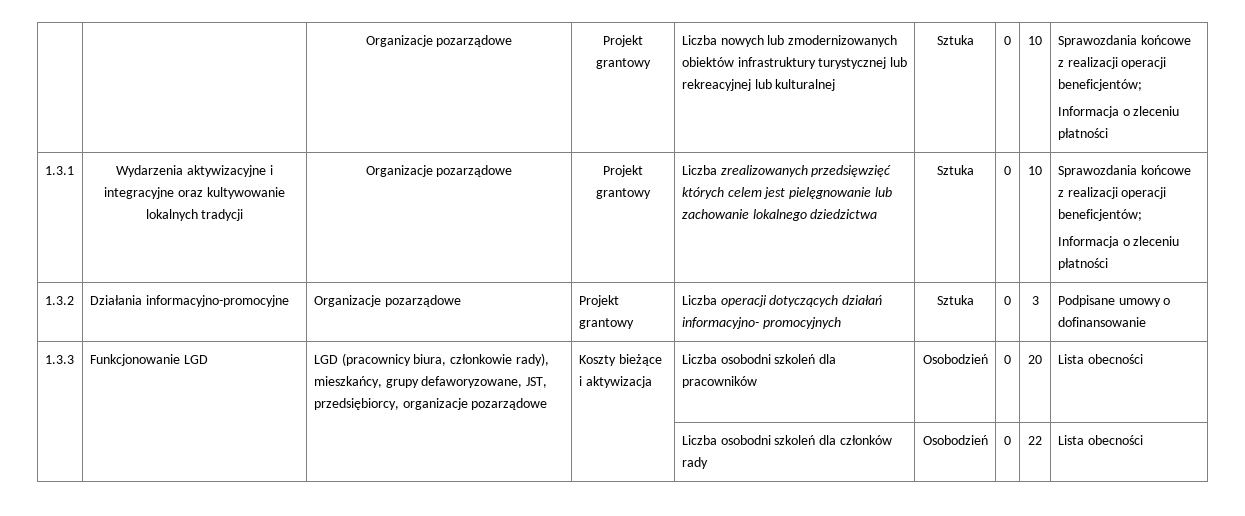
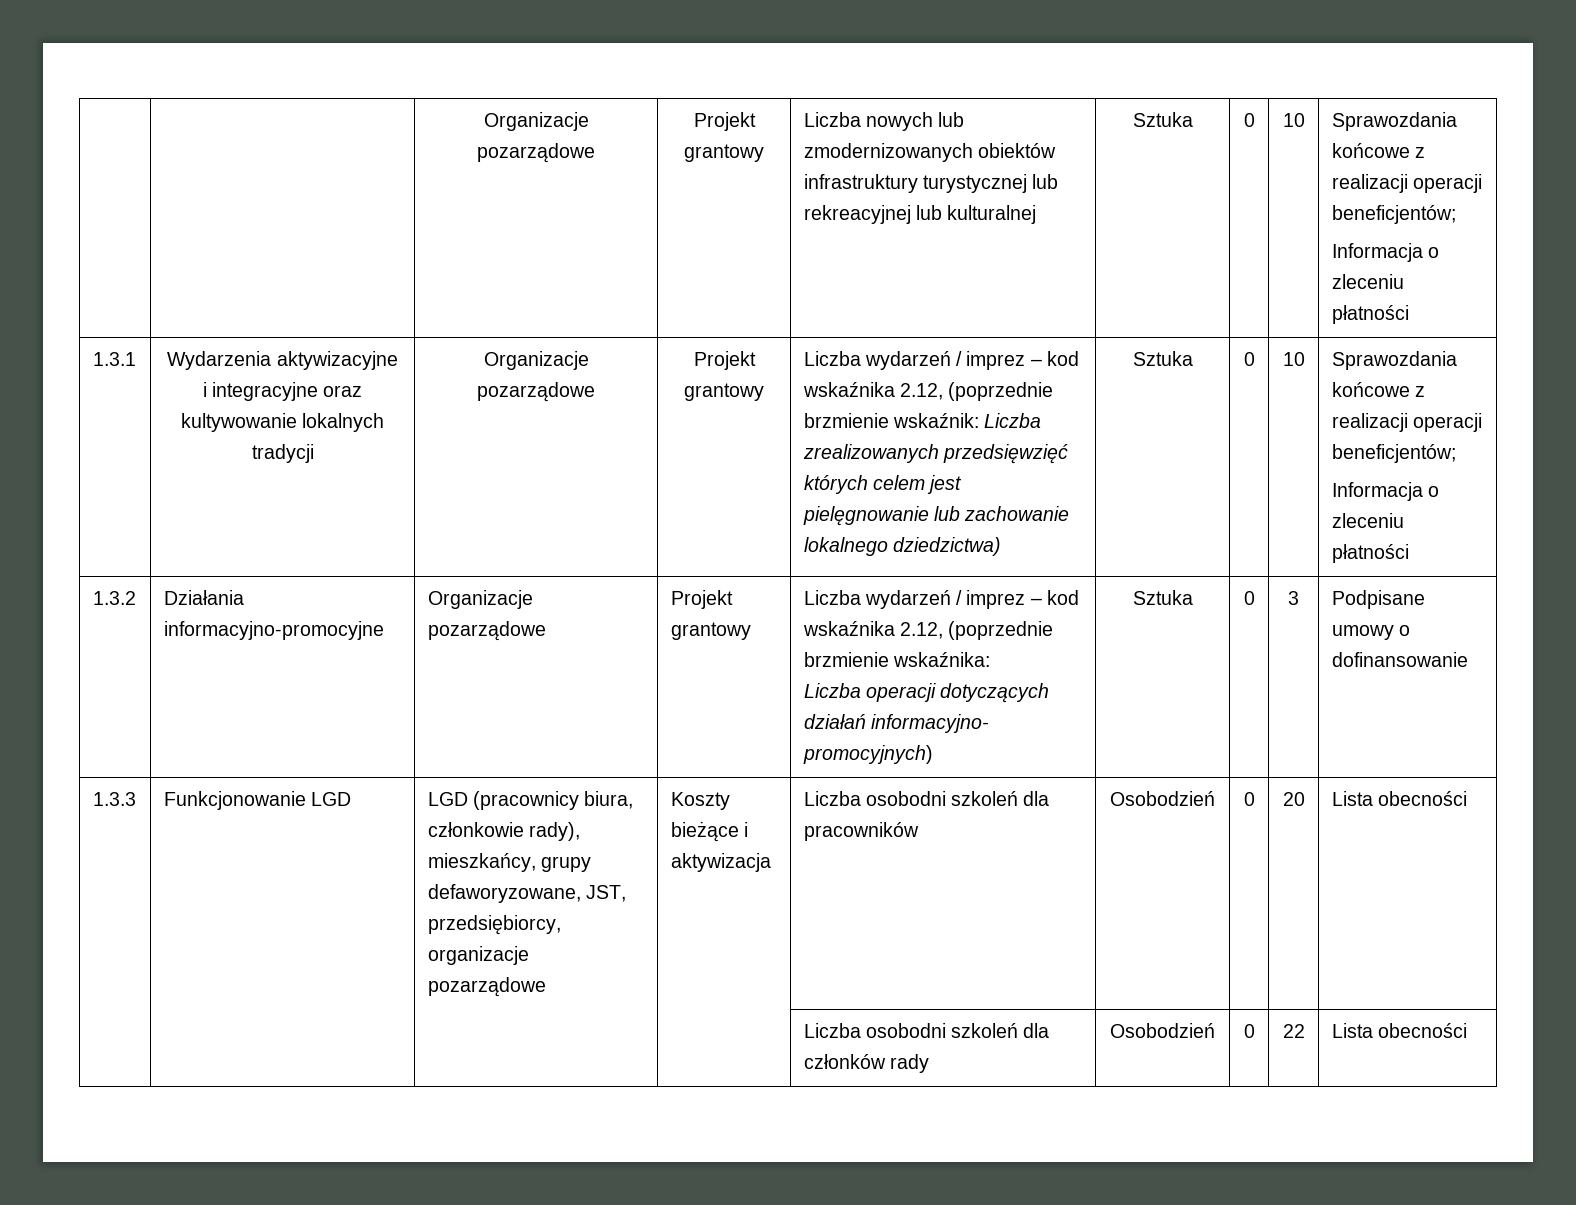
- Liczba zrealizowanych przedsięwzięć których celem jest pielęgnowanie lub zachowanie lokalnego dziedzictwa
+ Liczba wydarzeń / imprez – kod wskaźnika 2.12, (poprzednie brzmienie wskaźnik: Liczba zrealizowanych przedsięwzięć których celem jest pielęgnowanie lub zachowanie lokalnego dziedzictwa)
- 1.3.2 | Działania informacyjno-promocyjne | Organizacje pozarządowe | Projekt grantowy | Liczba operacji dotyczących działań informacyjno- promocyjnych | Sztuka | 0 | 3 | Podpisane umowy o dofinansowanie
+ 1.3.2 | Działania informacyjno-promocyjne | Organizacje pozarządowe | Projekt grantowy | Liczba wydarzeń / imprez – kod wskaźnika 2.12, (poprzednie brzmienie wskaźnika:
+ Liczba operacji dotyczących działań informacyjno- promocyjnych) | Sztuka | 0 | 3 | Podpisane umowy o dofinansowanie

